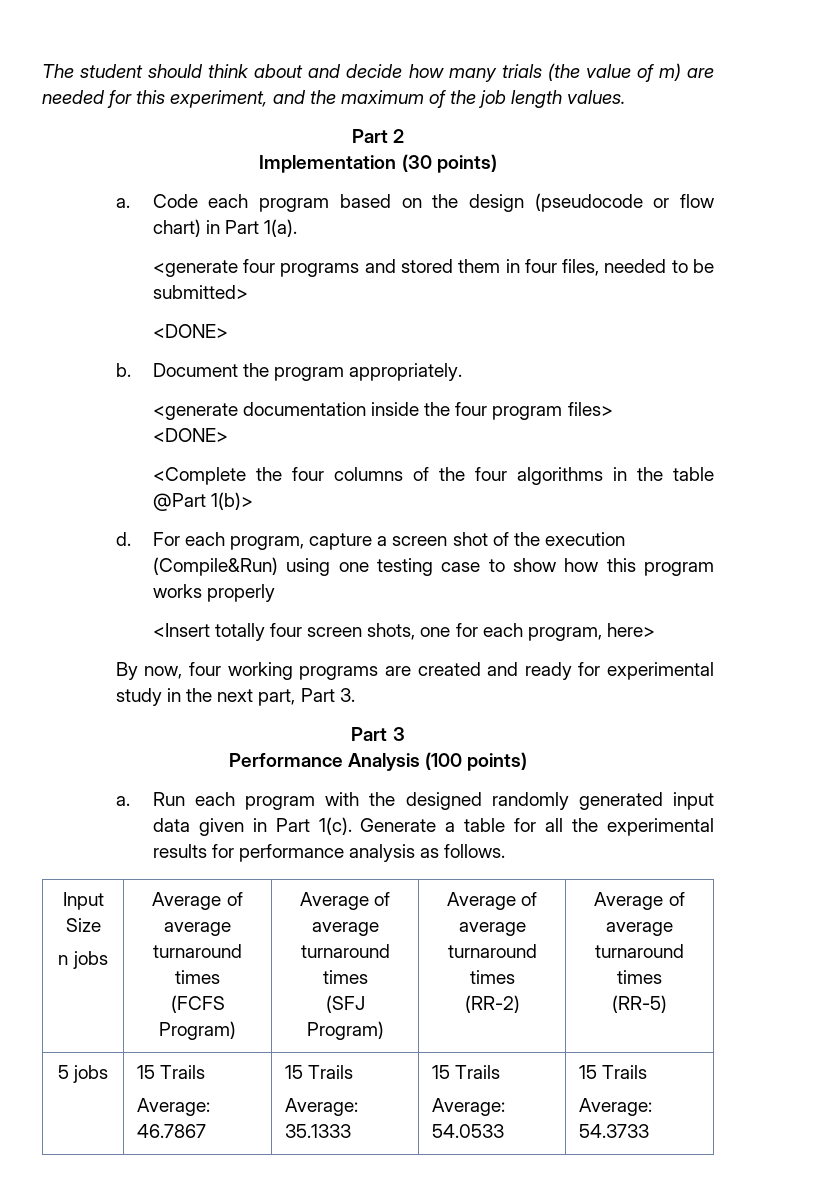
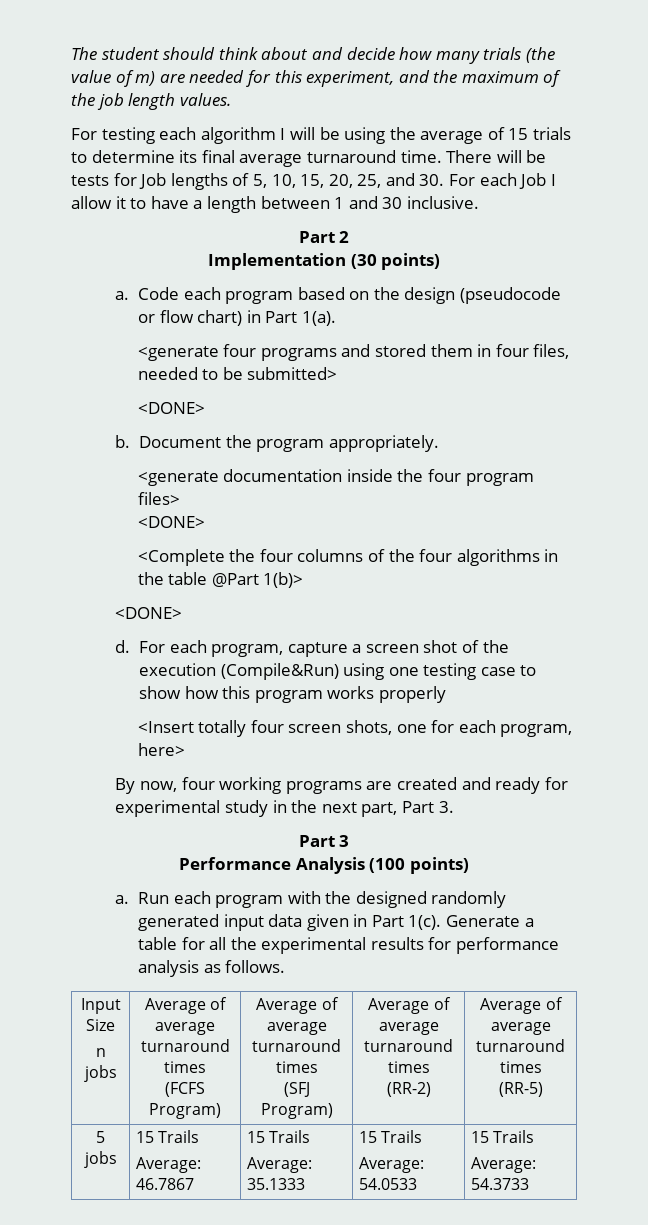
+ For testing each algorithm I will be using the average of 15 trials to determine its final average turnaround time. There will be tests for Job lengths of 5, 10, 15, 20, 25, and 30. For each Job I allow it to have a length between 1 and 30 inclusive.
  <Complete the four columns of the four algorithms in the table @Part 1(b)>
+ <DONE>

